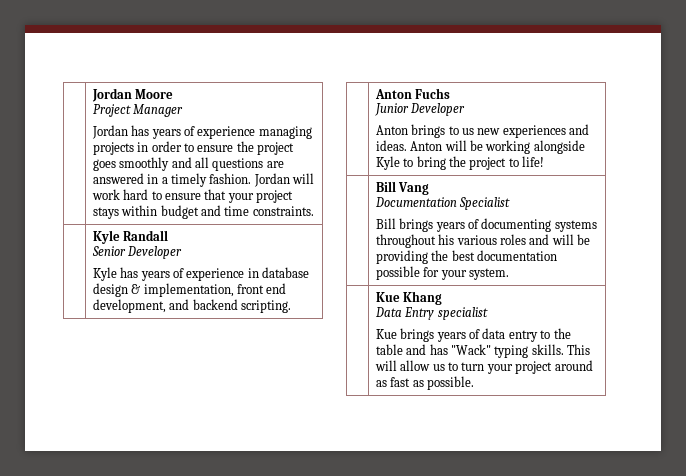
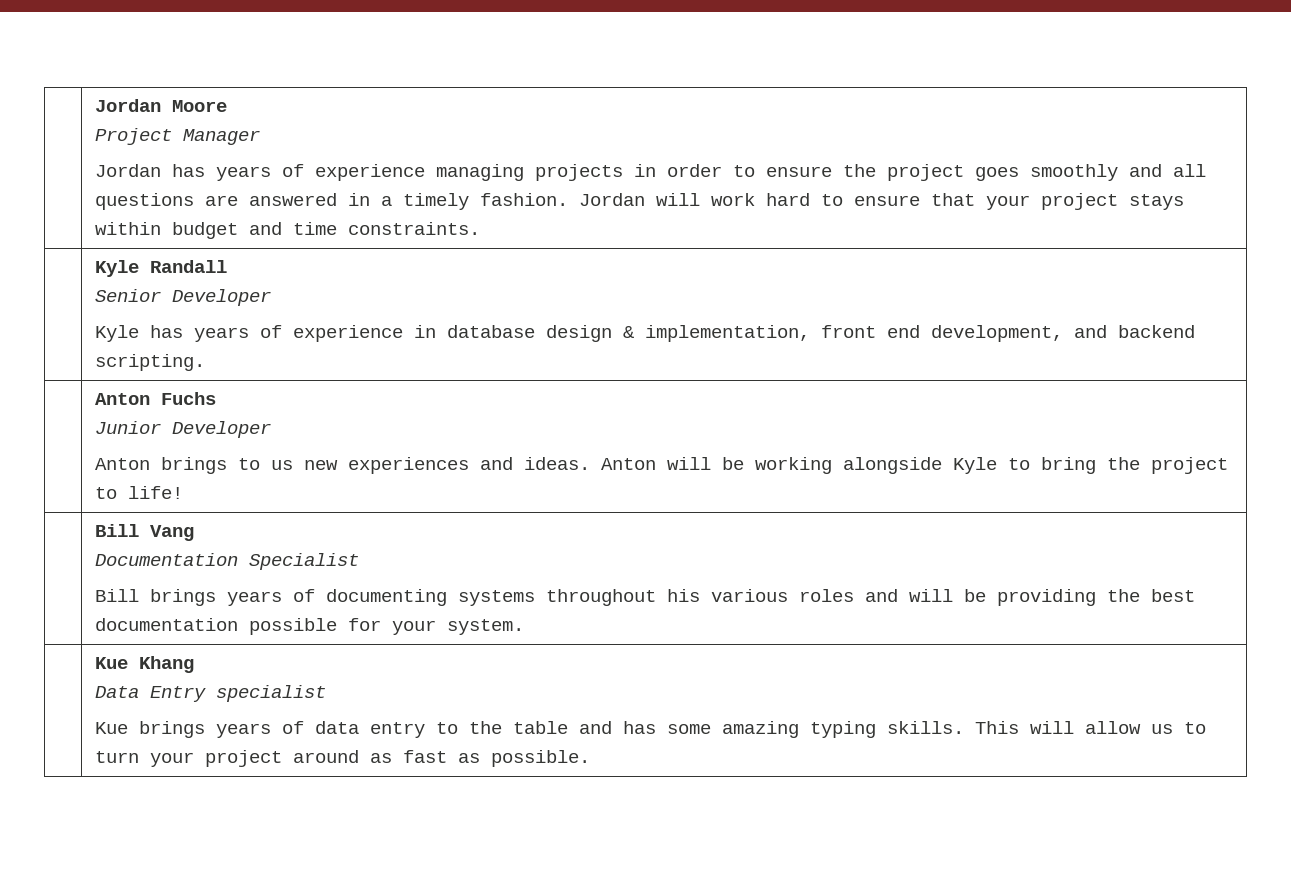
  | Kue Khang
  Data Entry specialist
- Kue brings years of data entry to the table and has "Wack" typing skills. This will allow us to turn your project around as fast as possible.
+ Kue brings years of data entry to the table and has some amazing typing skills. This will allow us to turn your project around as fast as possible.

